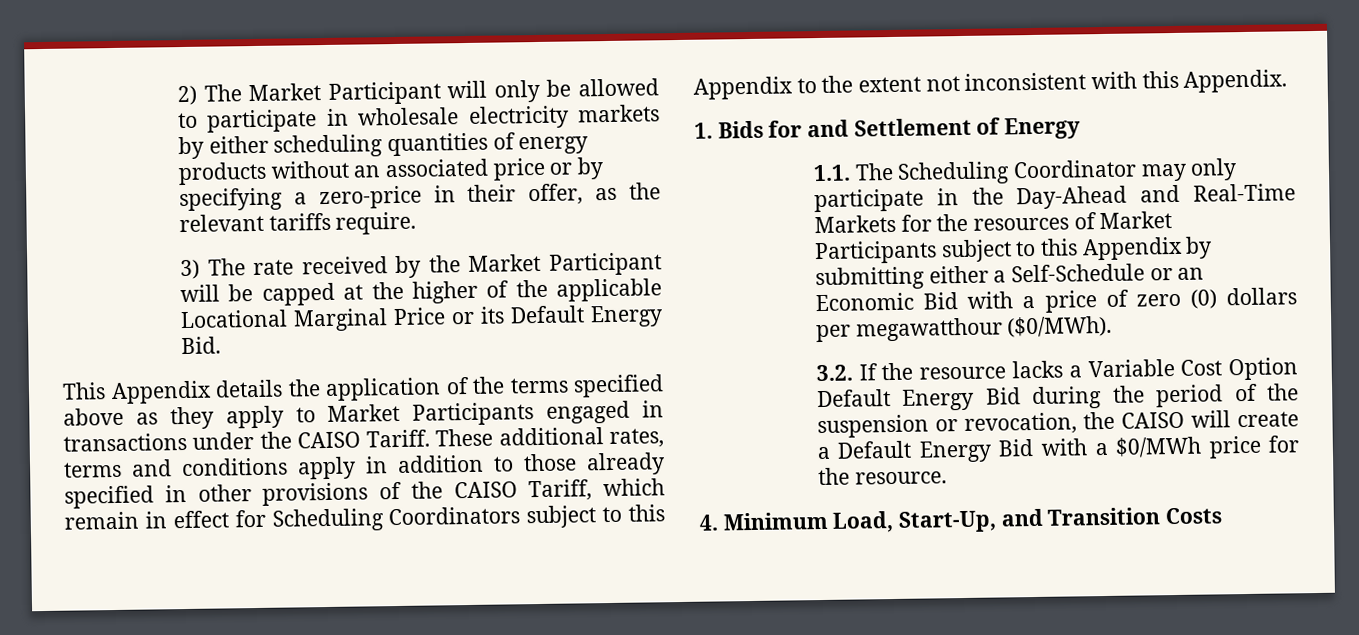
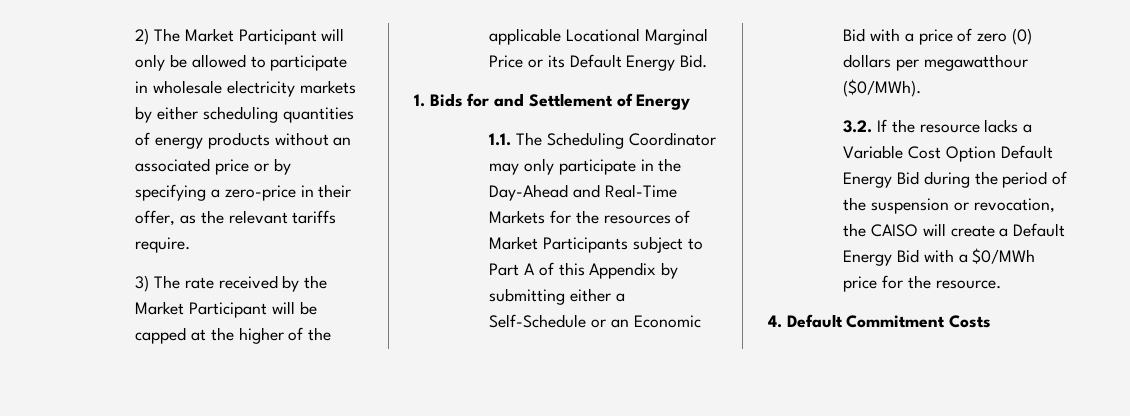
- This Appendix details the application of the terms specified above as they apply to Market Participants engaged in transactions under the CAISO Tariff. These additional rates, terms and conditions apply in addition to those already specified in other provisions of the CAISO Tariff, which remain in effect for Scheduling Coordinators subject to this Appendix to the extent not inconsistent with this Appendix.
- 1.1. The Scheduling Coordinator may only participate in the Day-Ahead and Real-Time Markets for the resources of Market Participants subject to this Appendix by submitting either a Self-Schedule or an Economic Bid with a price of zero (0) dollars per megawatthour ($0/MWh).
+ 1.1. The Scheduling Coordinator may only participate in the Day-Ahead and Real-Time Markets for the resources of Market Participants subject to Part A of this Appendix by submitting either a Self-Schedule or an Economic Bid with a price of zero (0) dollars per megawatthour ($0/MWh).
- 4. Minimum Load, Start-Up, and Transition Costs
+ 4. Default Commitment Costs

